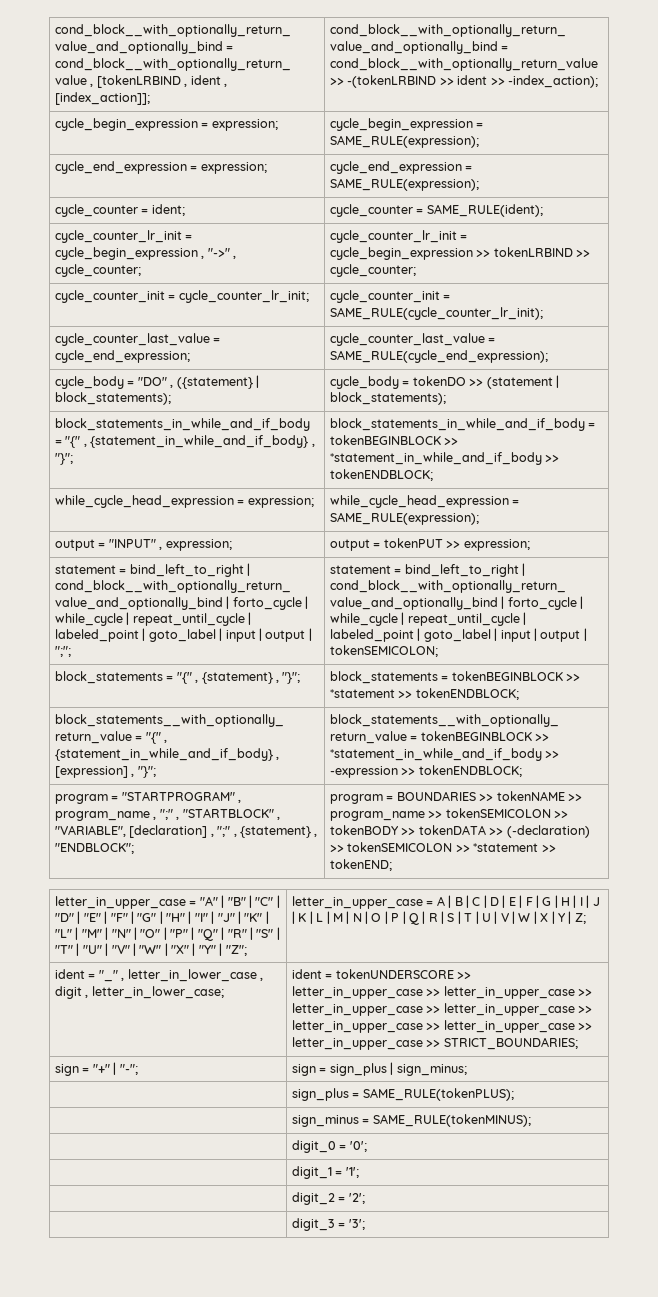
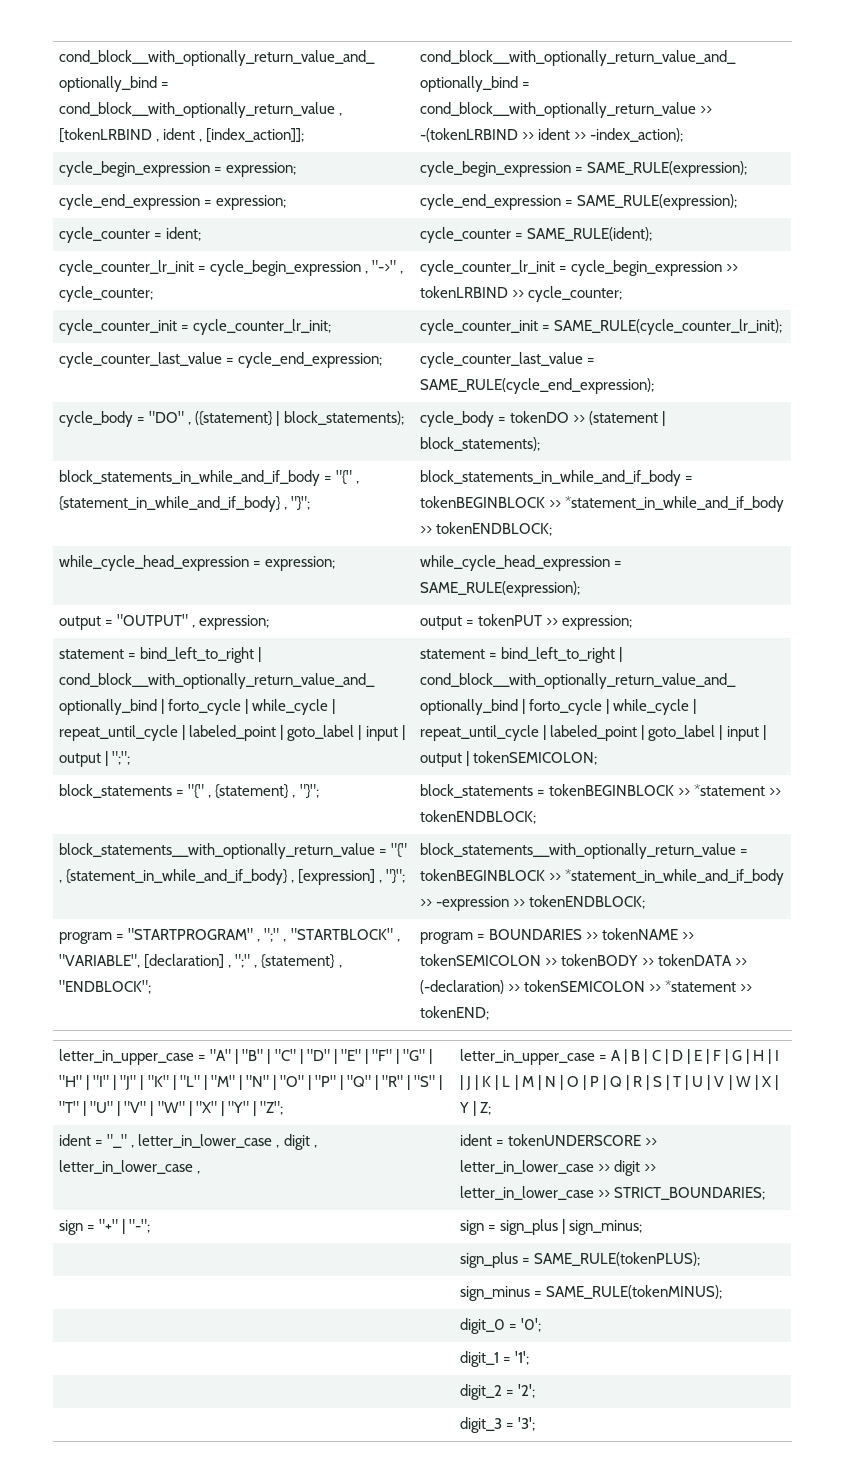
- output = "INPUT" , expression; | output = tokenPUT >> expression;
+ output = "OUTPUT" , expression; | output = tokenPUT >> expression;
- program = "STARTPROGRAM" , program_name , ";" , "STARTBLOCK" , "VARIABLE", [declaration] , ";" , {statement} , "ENDBLOCK"; | program = BOUNDARIES >> tokenNAME >> program_name >> tokenSEMICOLON >> tokenBODY >> tokenDATA >> (-declaration) >> tokenSEMICOLON >> *statement >> tokenEND;
+ program = "STARTPROGRAM" , ";" , "STARTBLOCK" , "VARIABLE", [declaration] , ";" , {statement} , "ENDBLOCK"; | program = BOUNDARIES >> tokenNAME >> tokenSEMICOLON >> tokenBODY >> tokenDATA >> (-declaration) >> tokenSEMICOLON >> *statement >> tokenEND;
- ident = "_" , letter_in_lower_case , digit , letter_in_lower_case; | ident = tokenUNDERSCORE >> letter_in_upper_case >> letter_in_upper_case >> letter_in_upper_case >> letter_in_upper_case >> letter_in_upper_case >> letter_in_upper_case >> letter_in_upper_case >> STRICT_BOUNDARIES;
+ ident = "_" , letter_in_lower_case , digit , letter_in_lower_case , | ident = tokenUNDERSCORE >> letter_in_lower_case >> digit >> letter_in_lower_case >> STRICT_BOUNDARIES;

